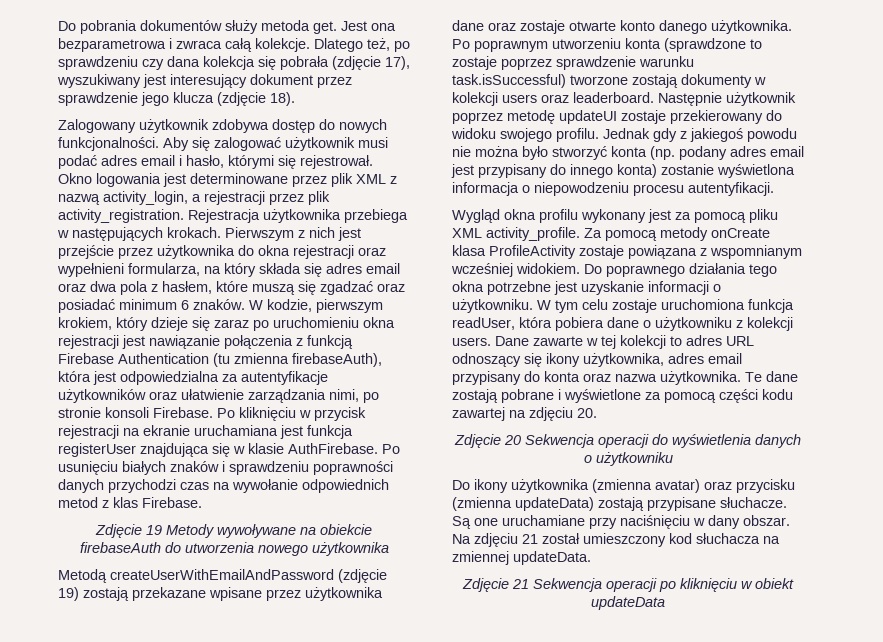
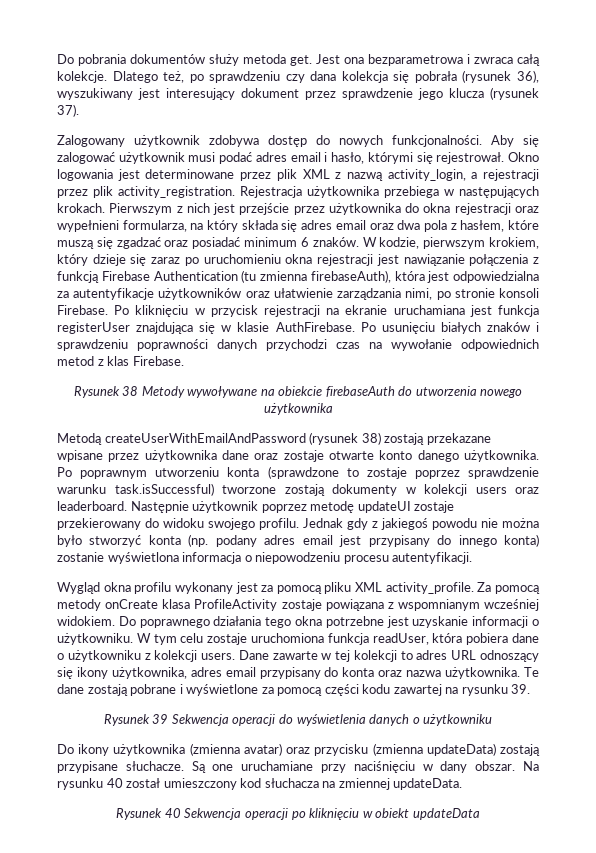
- Dlatego też, po sprawdzeniu czy dana kolekcja się pobrała (zdjęcie 17), wyszukiwany jest interesujący dokument przez sprawdzenie jego klucza (zdjęcie 18).
+ Dlatego też, po sprawdzeniu czy dana kolekcja się pobrała (rysunek 36), wyszukiwany jest interesujący dokument przez sprawdzenie jego klucza (rysunek 37).
- Zdjęcie 19 Metody wywoływane na obiekcie firebaseAuth do utworzenia nowego użytkownika
+ Rysunek 38 Metody wywoływane na obiekcie firebaseAuth do utworzenia nowego użytkownika
- Metodą createUserWithEmailAndPassword (zdjęcie 19) zostają przekazane wpisane przez użytkownika dane oraz zostaje otwarte konto danego użytkownika.
+ Metodą createUserWithEmailAndPassword (rysunek 38) zostają przekazane wpisane przez użytkownika dane oraz zostaje otwarte konto danego użytkownika.
- Te dane zostają pobrane i wyświetlone za pomocą części kodu zawartej na zdjęciu 20.
- Zdjęcie 20 Sekwencja operacji do wyświetlenia danych o użytkowniku
+ Te dane zostają pobrane i wyświetlone za pomocą części kodu zawartej na rysunku 39.
+ Rysunek 39 Sekwencja operacji do wyświetlenia danych o użytkowniku
- Na zdjęciu 21 został umieszczony kod słuchacza na zmiennej updateData.
+ Na rysunku 40 został umieszczony kod słuchacza na zmiennej updateData.
- Zdjęcie 21 Sekwencja operacji po kliknięciu w obiekt updateData
+ Rysunek 40 Sekwencja operacji po kliknięciu w obiekt updateData

